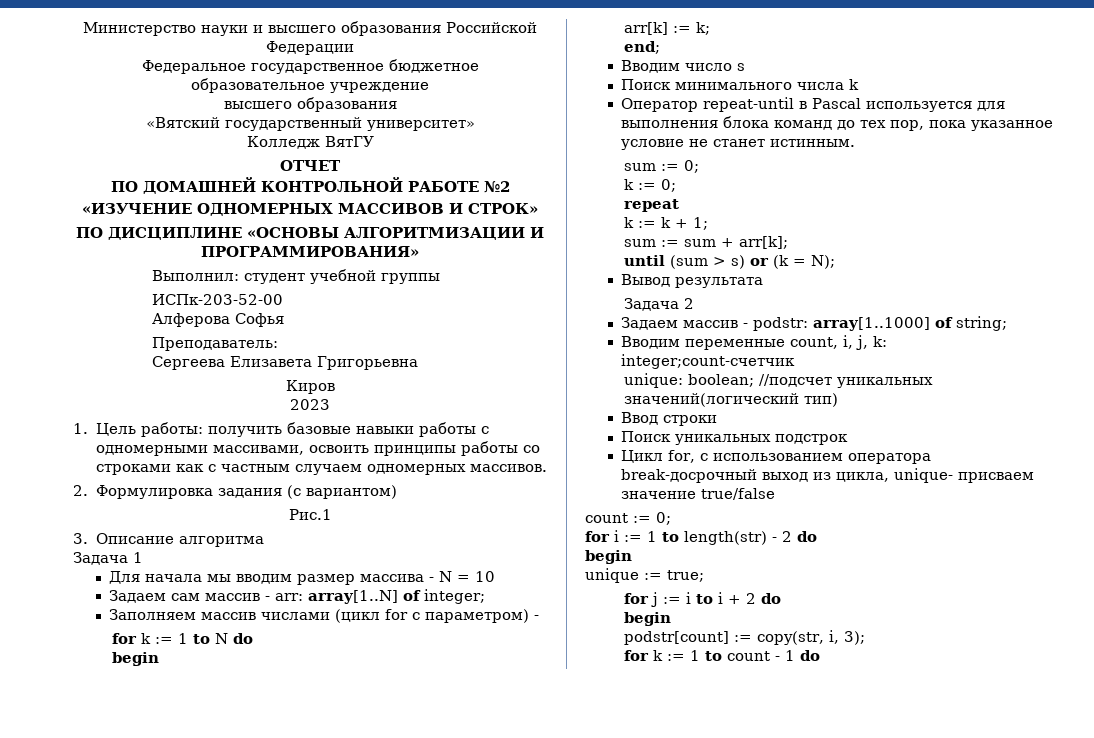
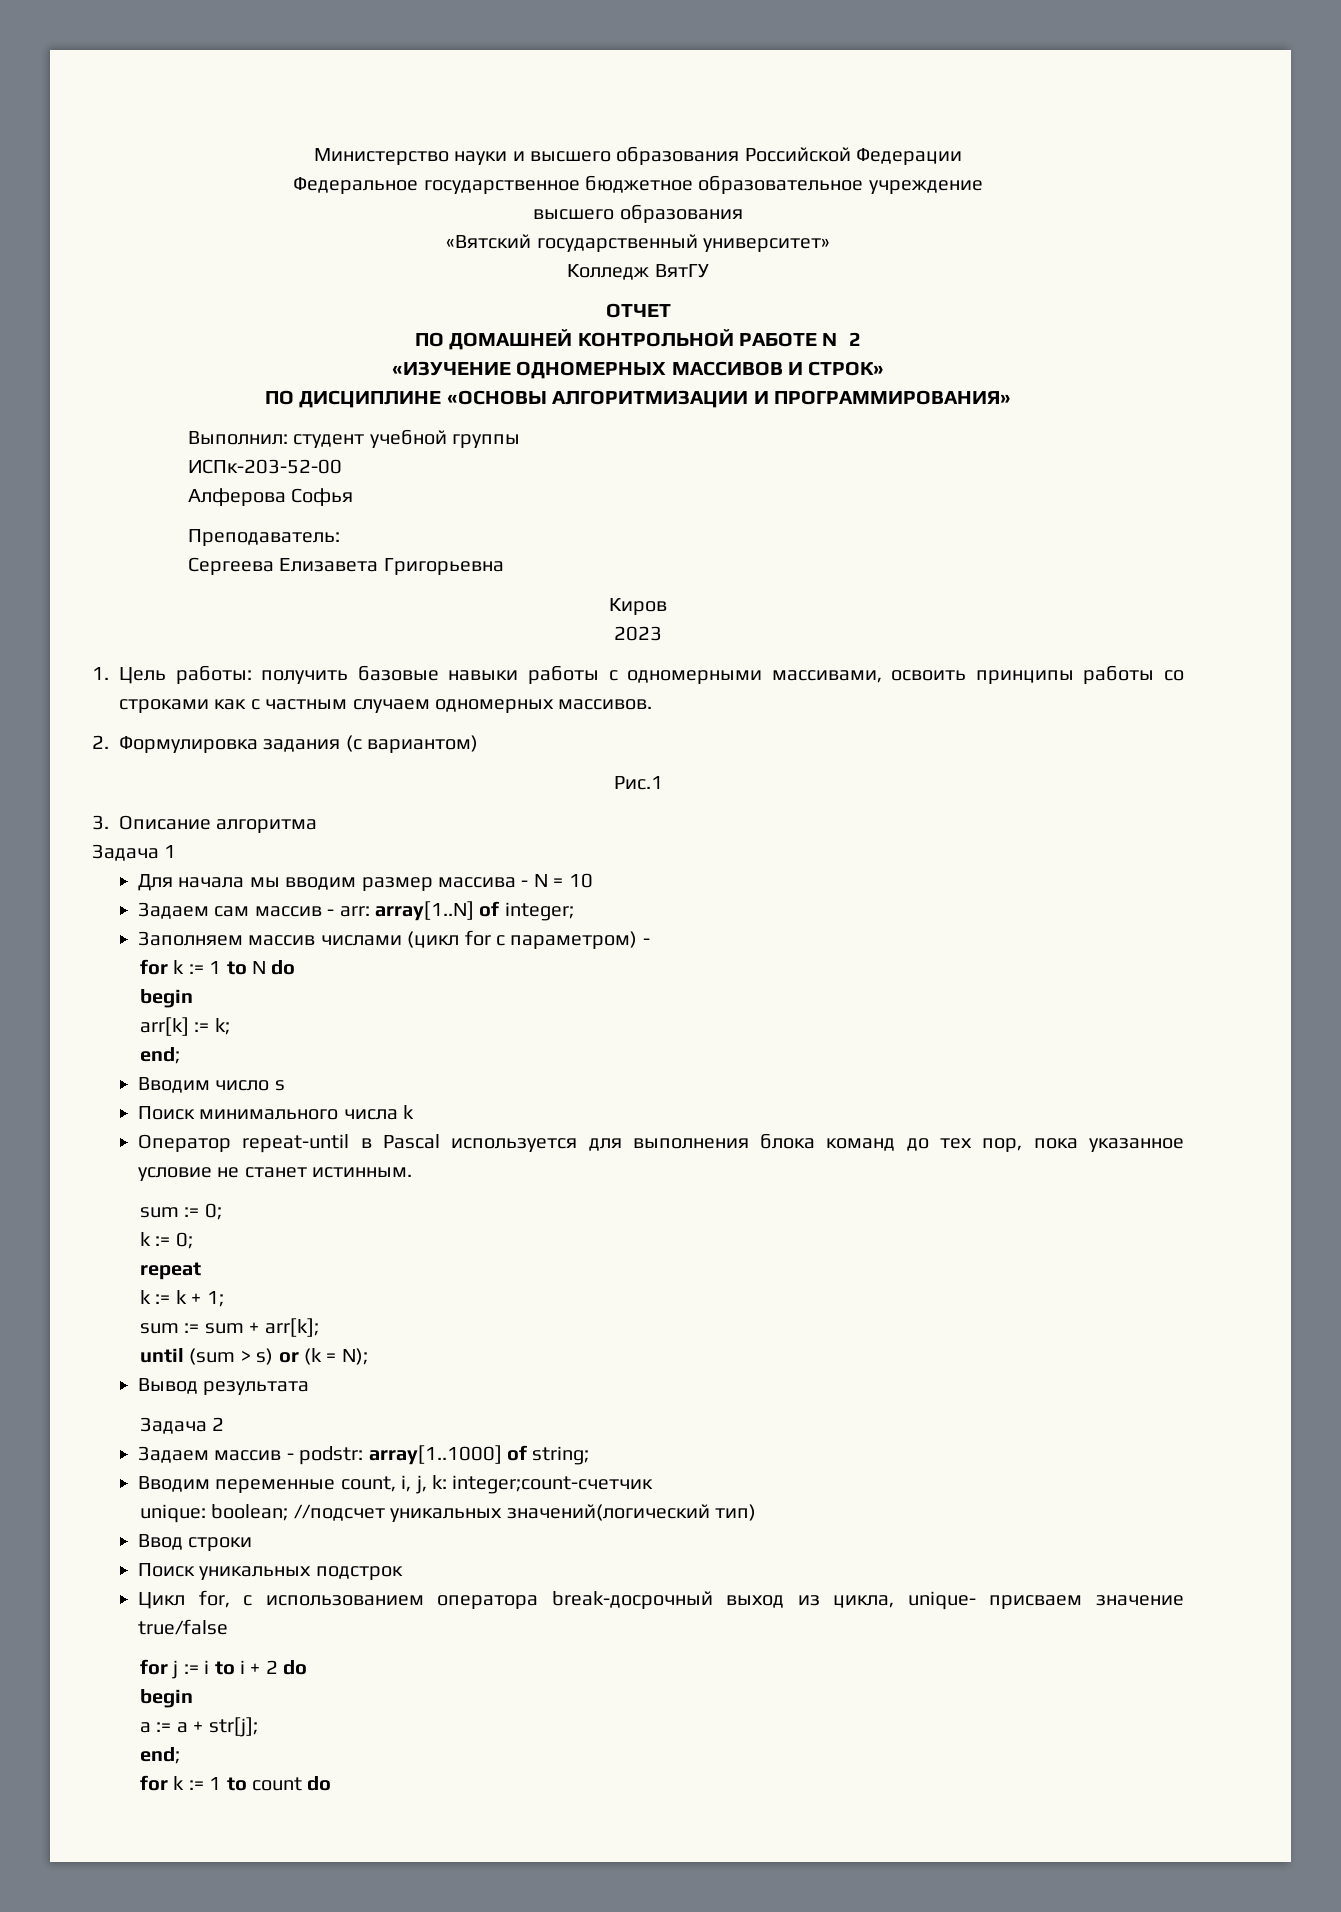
- count := 0;
- for i := 1 to length(str) - 2 do
- begin
- unique := true;
- podstr[count] := copy(str, i, 3);
+ a := a + str[j];
+ end;
- for k := 1 to count - 1 do
+ for k := 1 to count do

